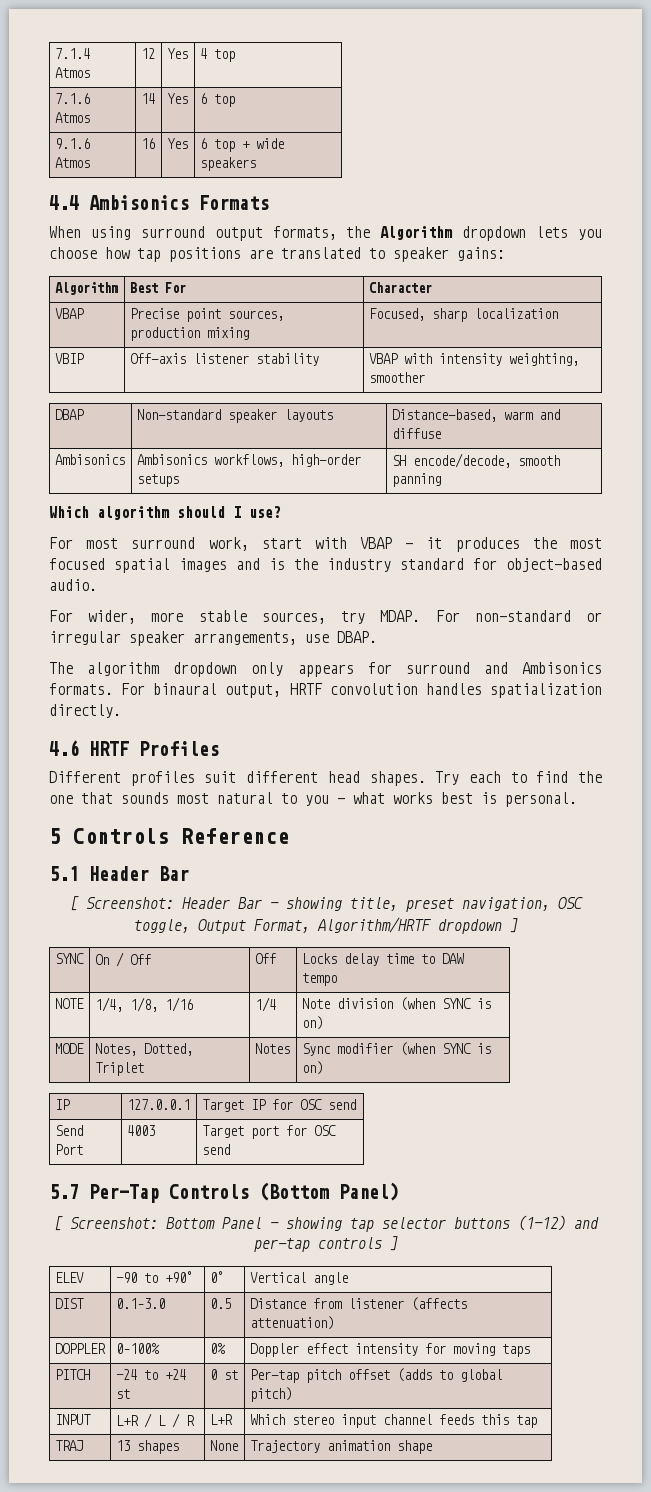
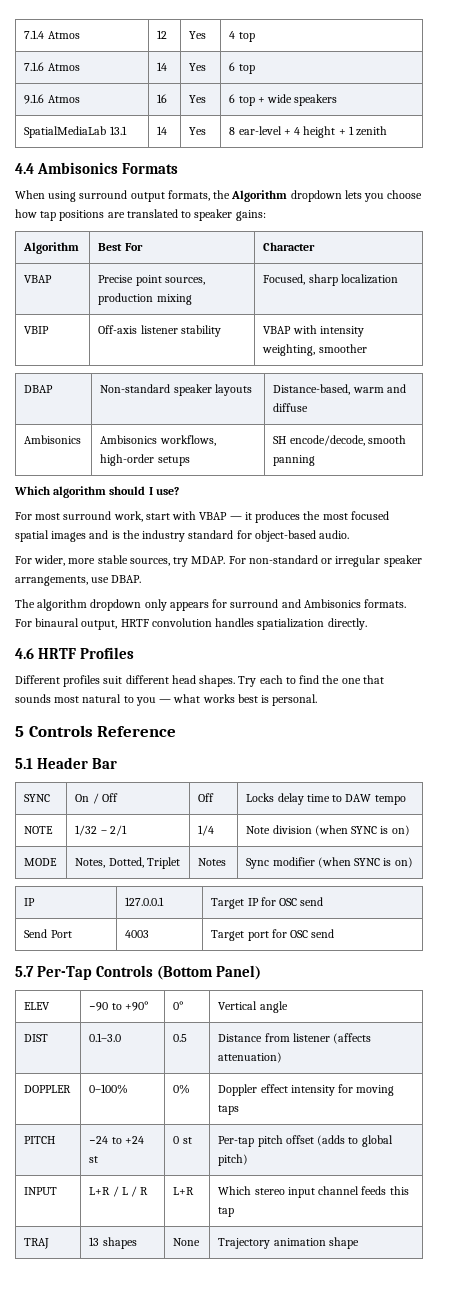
+ SpatialMediaLab 13.1 | 14 | Yes | 8 ear-level + 4 height + 1 zenith
- [ Screenshot: Header Bar — showing title, preset navigation, OSC toggle, Output Format, Algorithm/HRTF dropdown ]
- NOTE | 1/4, 1/8, 1/16 | 1/4 | Note division (when SYNC is on)
+ NOTE | 1/32 – 2/1 | 1/4 | Note division (when SYNC is on)
- [ Screenshot: Bottom Panel — showing tap selector buttons (1–12) and per-tap controls ]

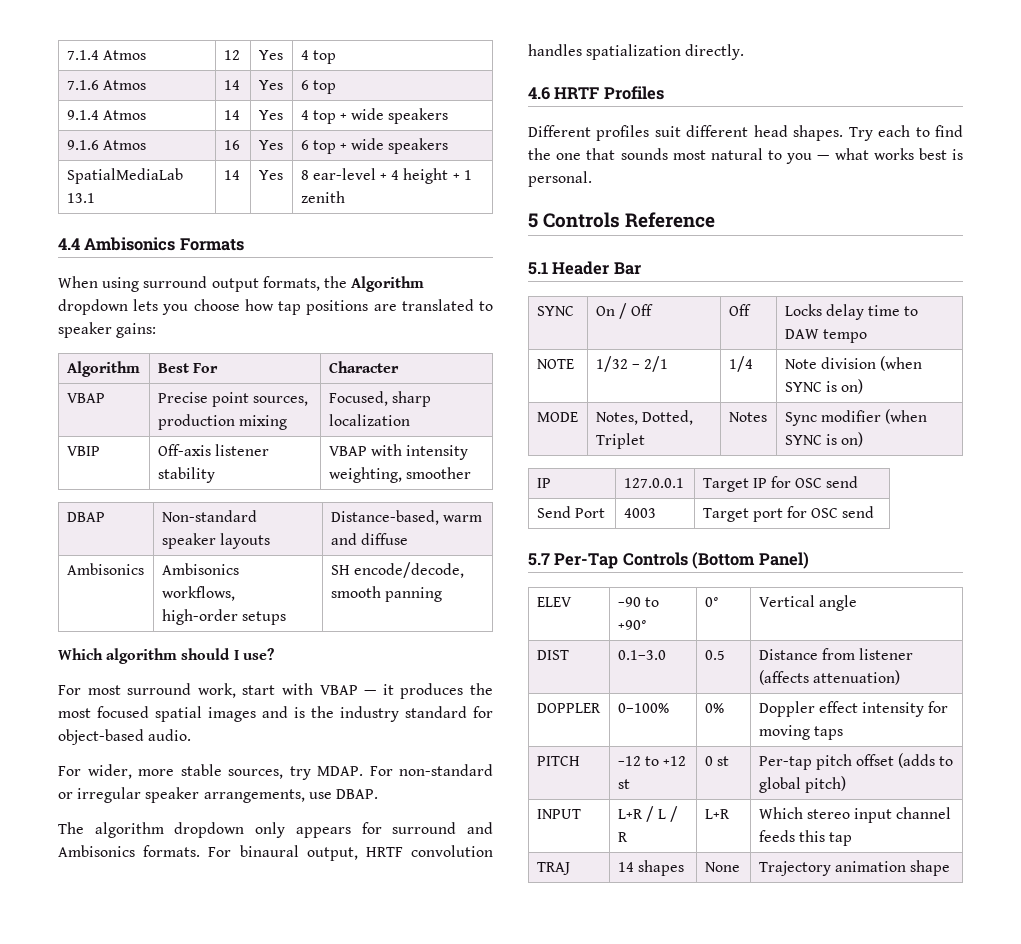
+ 9.1.4 Atmos | 14 | Yes | 4 top + wide speakers
- PITCH | −24 to +24 st | 0 st | Per-tap pitch offset (adds to global pitch)
+ PITCH | −12 to +12 st | 0 st | Per-tap pitch offset (adds to global pitch)
- TRAJ | 13 shapes | None | Trajectory animation shape
+ TRAJ | 14 shapes | None | Trajectory animation shape

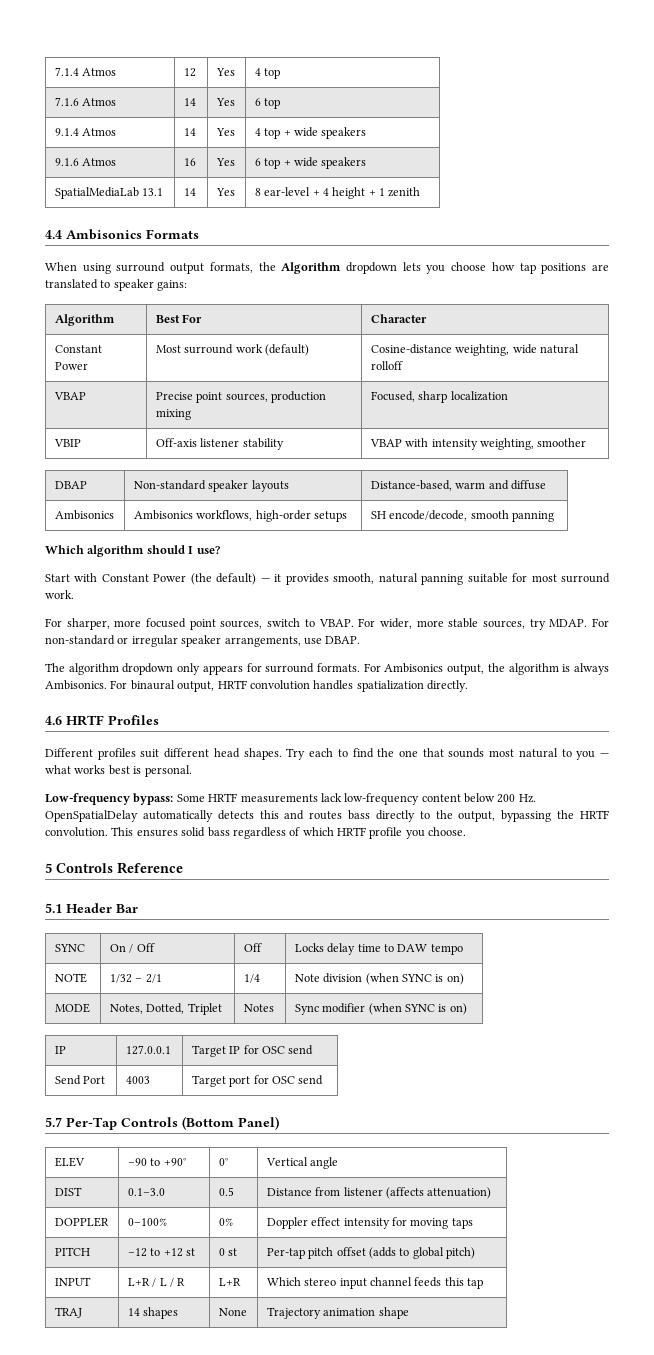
+ Constant Power | Most surround work (default) | Cosine-distance weighting, wide natural rolloff
- For most surround work, start with VBAP — it produces the most focused spatial images and is the industry standard for object-based audio.
- For wider, more stable sources, try MDAP.
+ Start with Constant Power (the default) — it provides smooth, natural panning suitable for most surround work.
+ For sharper, more focused point sources, switch to VBAP. For wider, more stable sources, try MDAP.
- The algorithm dropdown only appears for surround and Ambisonics formats.
+ The algorithm dropdown only appears for surround formats. For Ambisonics output, the algorithm is always Ambisonics.
+ Low-frequency bypass: Some HRTF measurements lack low-frequency content below 200 Hz. OpenSpatialDelay automatically detects this and routes bass directly to the output, bypassing the HRTF convolution. This ensures solid bass regardless of which HRTF profile you choose.

